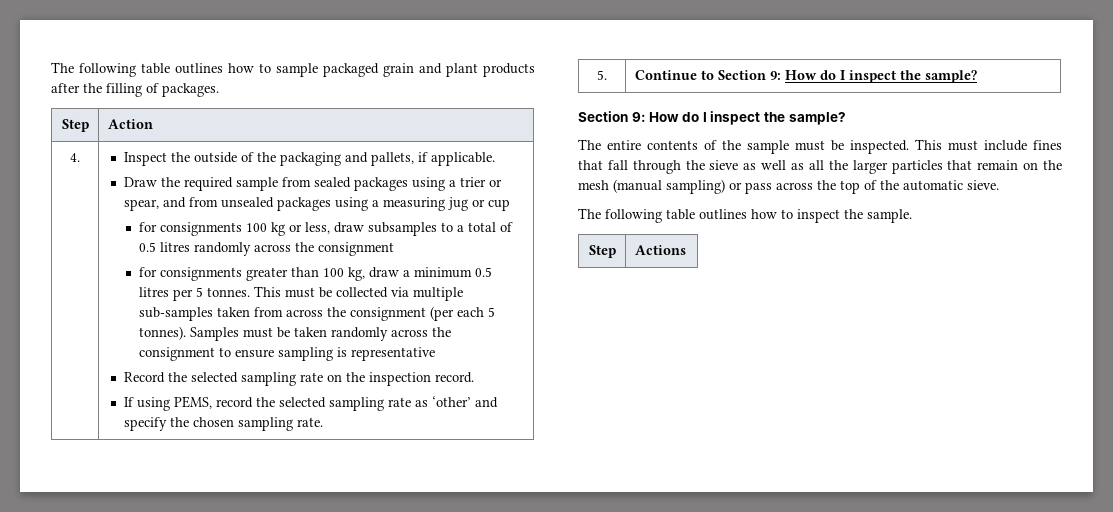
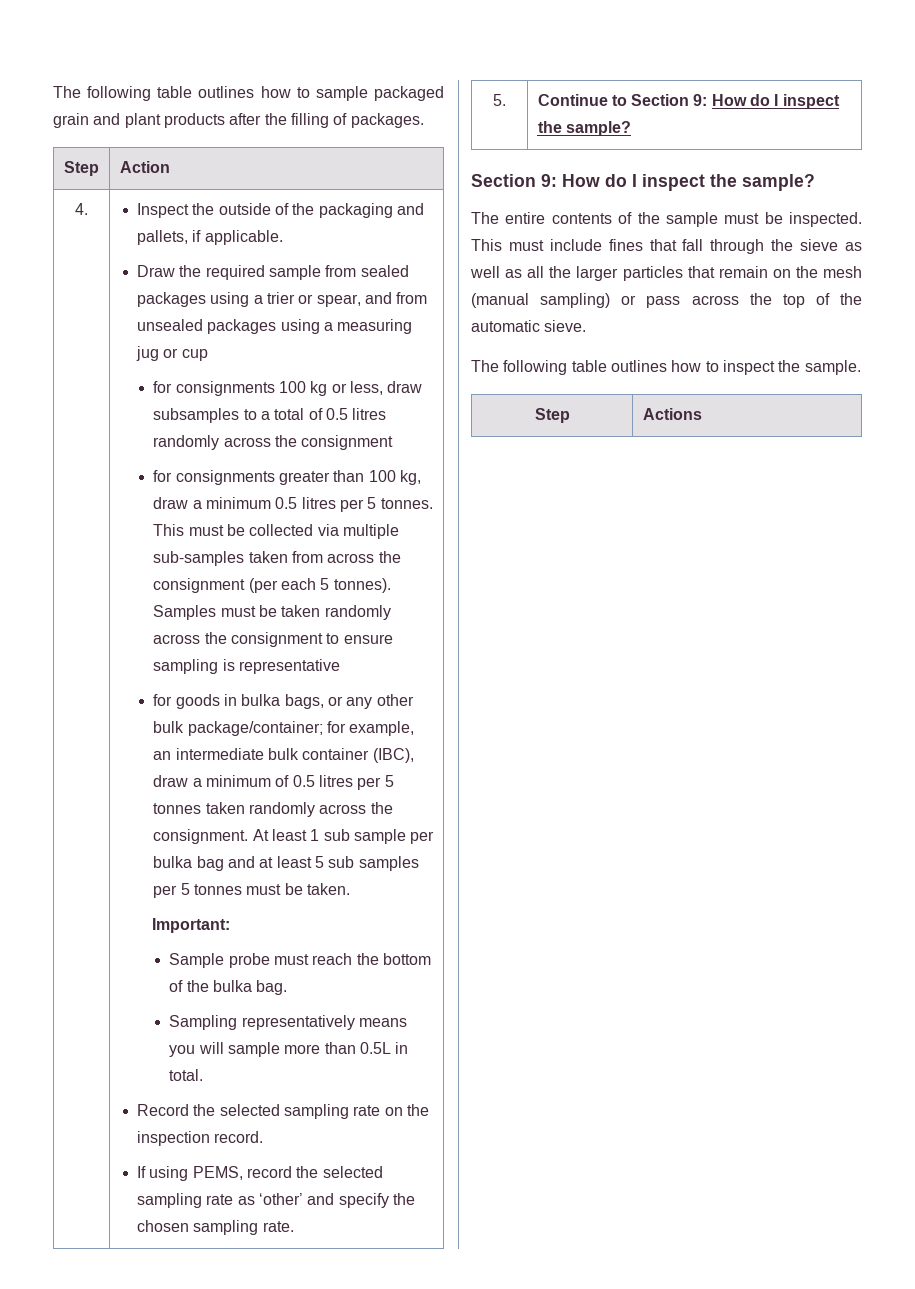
+ for goods in bulka bags, or any other bulk package/container; for example, an intermediate bulk container (IBC), draw a minimum of 0.5 litres per 5 tonnes taken randomly across the consignment. At least 1 sub sample per bulka bag and at least 5 sub samples per 5 tonnes must be taken.
+ Important:
+ Sample probe must reach the bottom of the bulka bag.
+ Sampling representatively means you will sample more than 0.5L in total.

